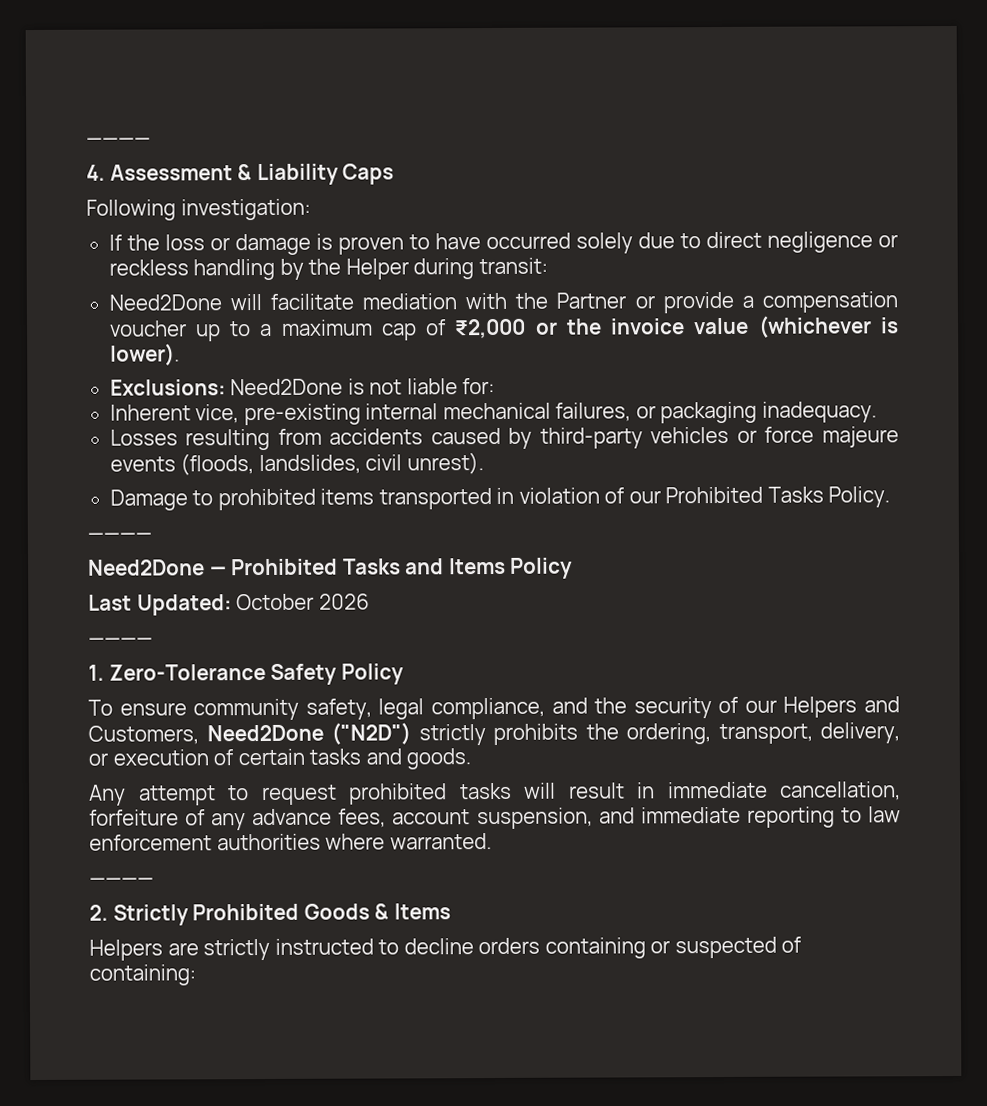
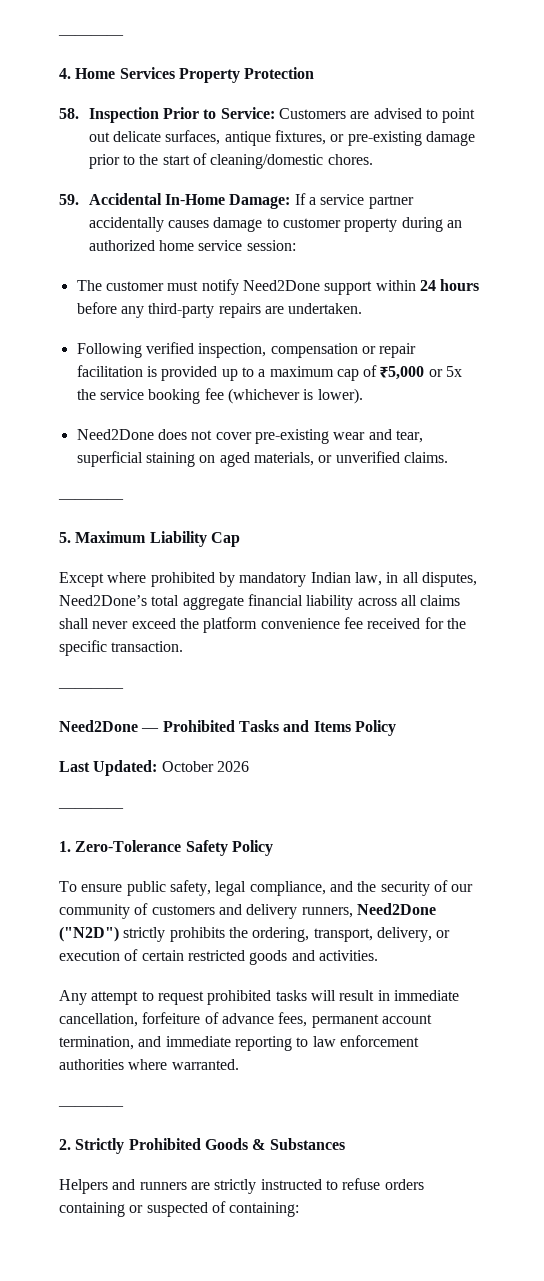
- 4. Assessment & Liability Caps
- Following investigation:
- If the loss or damage is proven to have occurred solely due to direct negligence or reckless handling by the Helper during transit:
- Need2Done will facilitate mediation with the Partner or provide a compensation voucher up to a maximum cap of ₹2,000 or the invoice value (whichever is lower).
- Exclusions: Need2Done is not liable for:
- Inherent vice, pre-existing internal mechanical failures, or packaging inadequacy.
- Losses resulting from accidents caused by third-party vehicles or force majeure events (floods, landslides, civil unrest).
- Damage to prohibited items transported in violation of our Prohibited Tasks Policy.
+ 4. Home Services Property Protection
+ 58. Inspection Prior to Service: Customers are advised to point out delicate surfaces, antique fixtures, or pre-existing damage prior to the start of cleaning/domestic chores.
+ 59. Accidental In-Home Damage: If a service partner accidentally causes damage to customer property during an authorized home service session:
+ The customer must notify Need2Done support within 24 hours before any third-party repairs are undertaken.
+ Following verified inspection, compensation or repair facilitation is provided up to a maximum cap of ₹5,000 or 5x the service booking fee (whichever is lower).
+ Need2Done does not cover pre-existing wear and tear, superficial staining on aged materials, or unverified claims.
+ ————
+ 5. Maximum Liability Cap
+ Except where prohibited by mandatory Indian law, in all disputes, Need2Done’s total aggregate financial liability across all claims shall never exceed the platform convenience fee received for the specific transaction.
- To ensure community safety, legal compliance, and the security of our Helpers and Customers, Need2Done ("N2D") strictly prohibits the ordering, transport, delivery, or execution of certain tasks and goods.
+ To ensure public safety, legal compliance, and the security of our community of customers and delivery runners, Need2Done ("N2D") strictly prohibits the ordering, transport, delivery, or execution of certain restricted goods and activities.
- Any attempt to request prohibited tasks will result in immediate cancellation, forfeiture of any advance fees, account suspension, and immediate reporting to law enforcement authorities where warranted.
+ Any attempt to request prohibited tasks will result in immediate cancellation, forfeiture of advance fees, permanent account termination, and immediate reporting to law enforcement authorities where warranted.
- 2. Strictly Prohibited Goods & Items
- Helpers are strictly instructed to decline orders containing or suspected of containing:
+ 2. Strictly Prohibited Goods & Substances
+ Helpers and runners are strictly instructed to refuse orders containing or suspected of containing:

